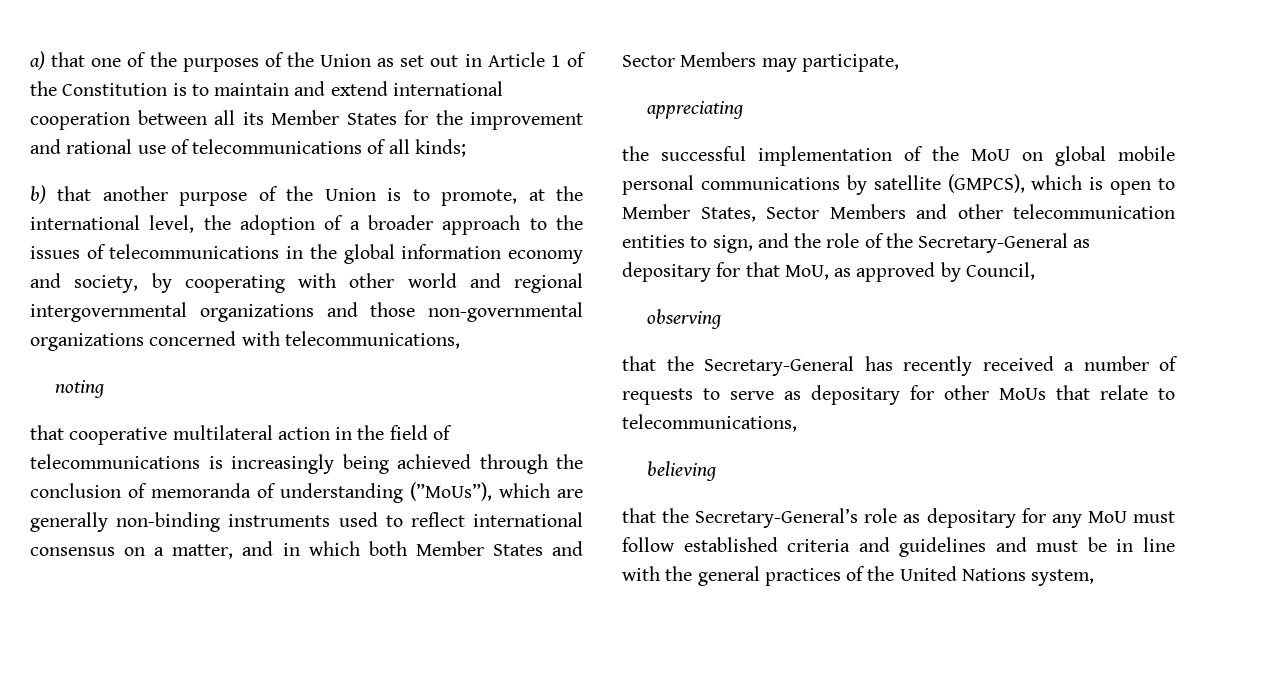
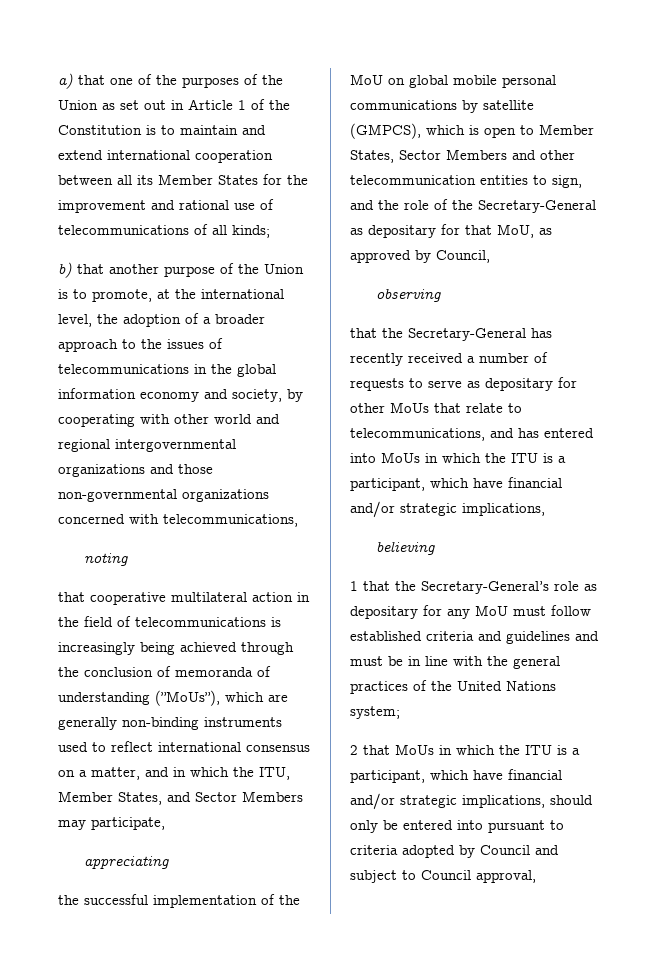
- that cooperative multilateral action in the field of telecommunications is increasingly being achieved through the conclusion of memoranda of understanding (”MoUs”), which are generally non-binding instruments used to reflect international consensus on a matter, and in which both Member States and Sector Members may participate,
+ that cooperative multilateral action in the field of telecommunications is increasingly being achieved through the conclusion of memoranda of understanding (”MoUs”), which are generally non-binding instruments used to reflect international consensus on a matter, and in which the ITU, Member States, and Sector Members may participate,
- that the Secretary-General has recently received a number of requests to serve as depositary for other MoUs that relate to telecommunications,
+ that the Secretary-General has recently received a number of requests to serve as depositary for other MoUs that relate to telecommunications, and has entered into MoUs in which the ITU is a participant, which have financial and/or strategic implications,
- that the Secretary-General’s role as depositary for any MoU must follow established criteria and guidelines and must be in line with the general practices of the United Nations system,
+ 1 that the Secretary-General’s role as depositary for any MoU must follow established criteria and guidelines and must be in line with the general practices of the United Nations system;
+ 2 that MoUs in which the ITU is a participant, which have financial and/or strategic implications, should only be entered into pursuant to criteria adopted by Council and subject to Council approval,

